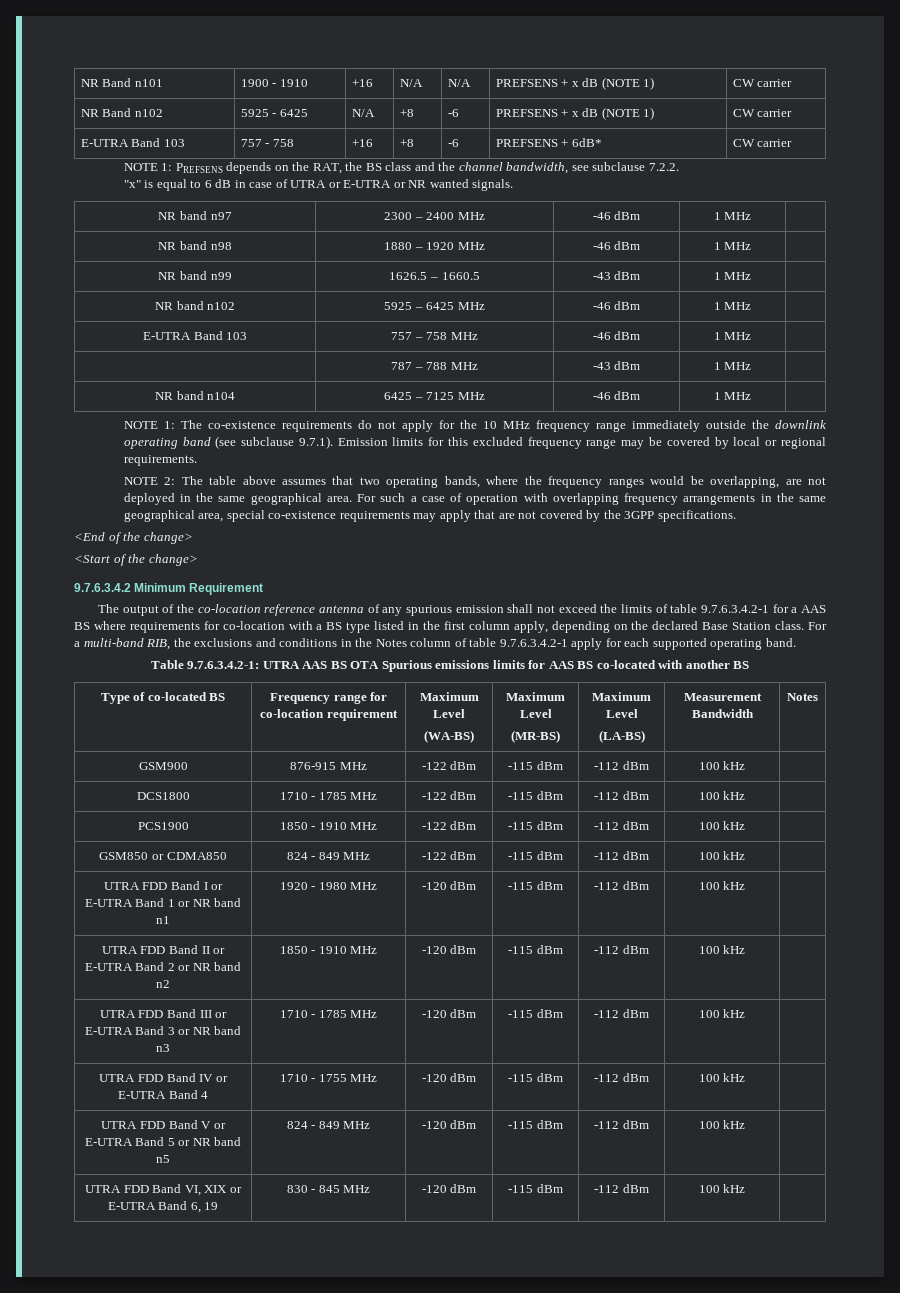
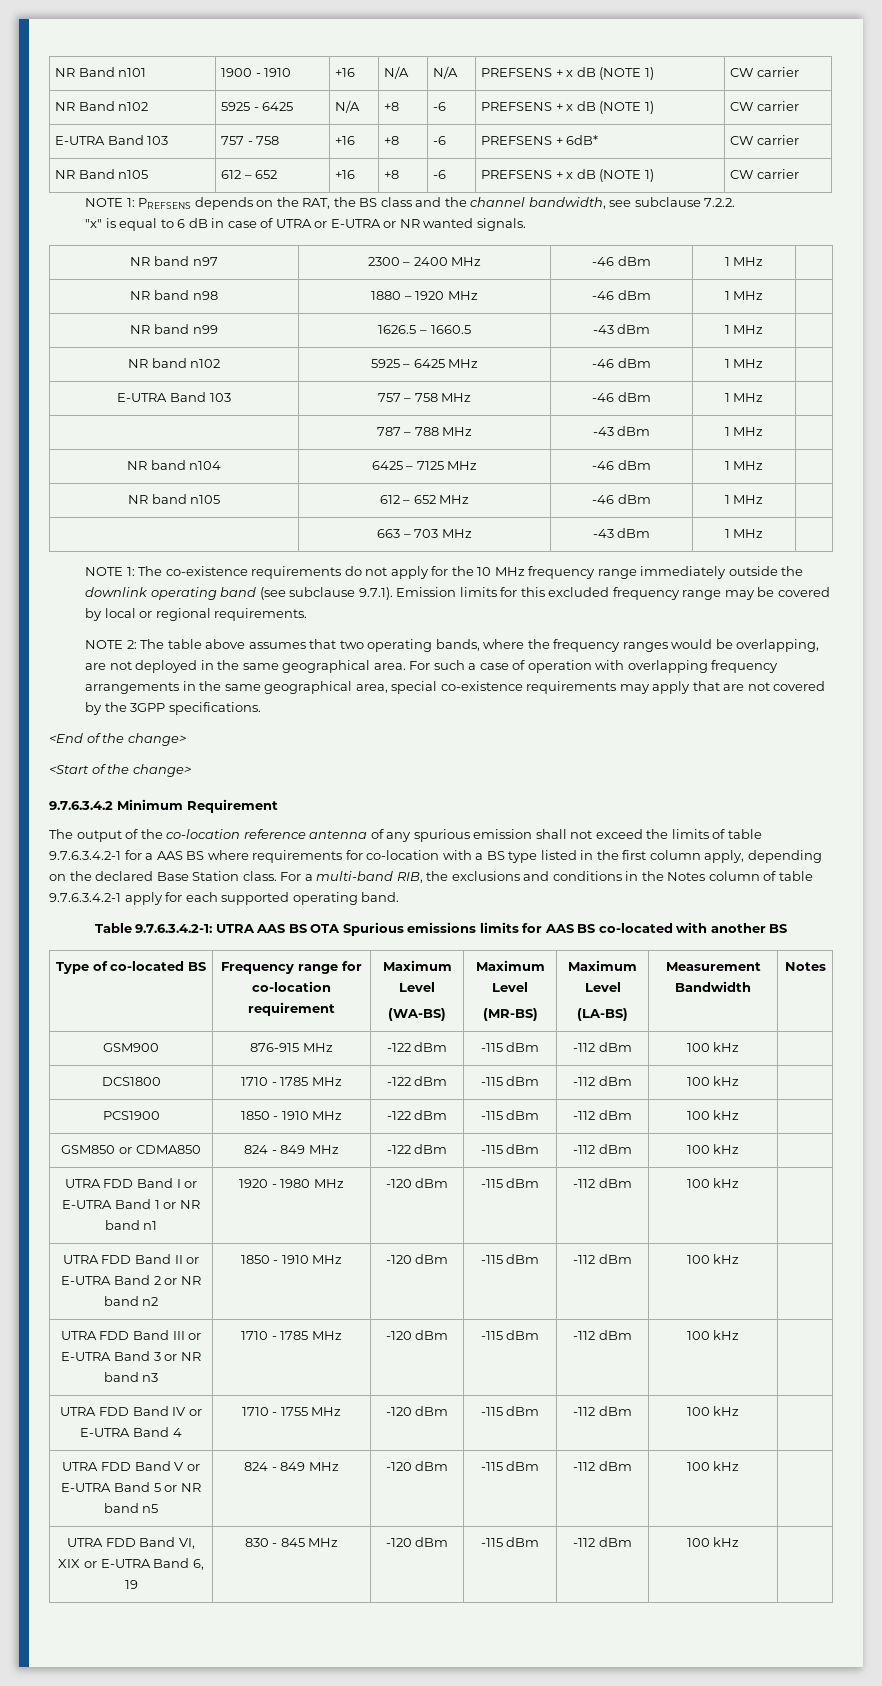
+ NR Band n105 | 612 – 652 | +16 | +8 | -6 | PREFSENS + x dB (NOTE 1) | CW carrier
+ NR band n105 | 612 – 652 MHz | -46 dBm | 1 MHz |
+ | 663 – 703 MHz | -43 dBm | 1 MHz |

